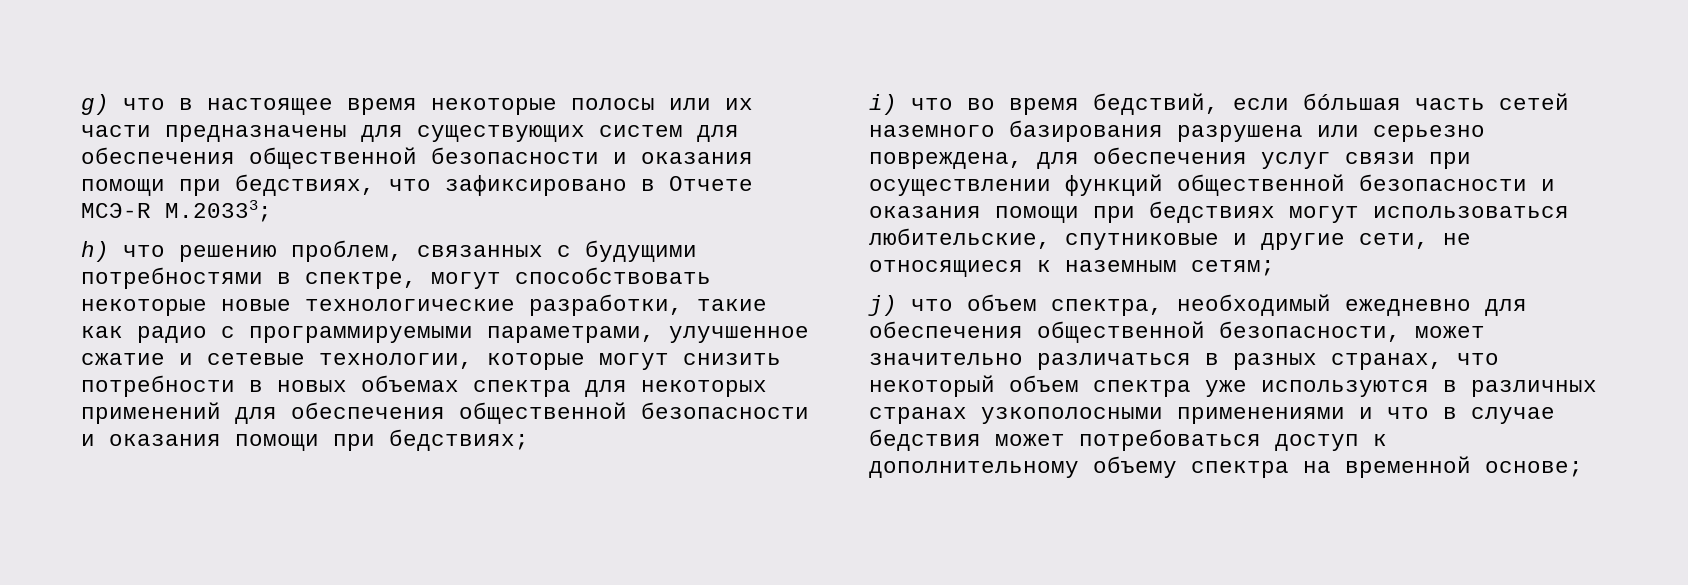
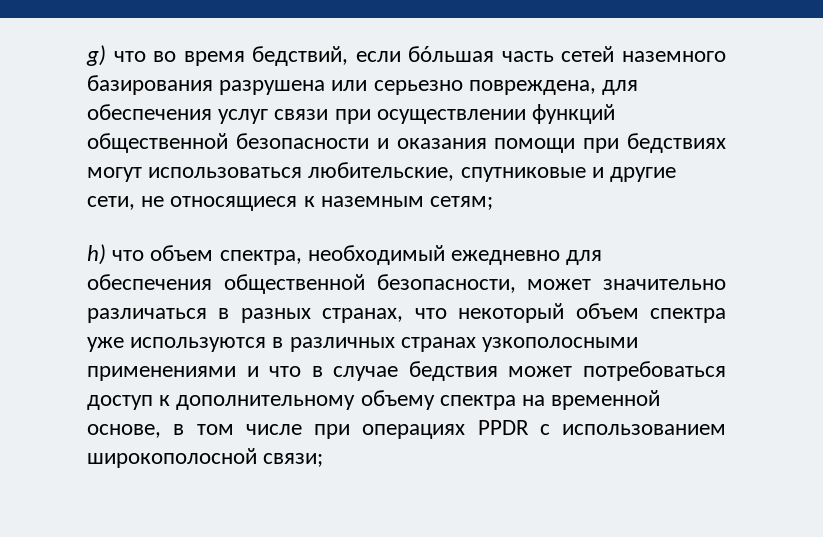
- g) что в настоящее время некоторые полосы или их части предназначены для существующих систем для обеспечения общественной безопасности и оказания помощи при бедствиях, что зафиксировано в Отчете МСЭ-R M.20333;
- h) что решению проблем, связанных с будущими потребностями в спектре, могут способствовать некоторые новые технологические разработки, такие как радио с программируемыми параметрами, улучшенное сжатие и сетевые технологии, которые могут снизить потребности в новых объемах спектра для некоторых применений для обеспечения общественной безопасности и оказания помощи при бедствиях;
- i) что во время бедствий, если бóльшая часть сетей наземного базирования разрушена или серьезно повреждена, для обеспечения услуг связи при осуществлении функций общественной безопасности и оказания помощи при бедствиях могут использоваться любительские, спутниковые и другие сети, не относящиеся к наземным сетям;
+ g) что во время бедствий, если бóльшая часть сетей наземного базирования разрушена или серьезно повреждена, для обеспечения услуг связи при осуществлении функций общественной безопасности и оказания помощи при бедствиях могут использоваться любительские, спутниковые и другие сети, не относящиеся к наземным сетям;
- j) что объем спектра, необходимый ежедневно для обеспечения общественной безопасности, может значительно различаться в разных странах, что некоторый объем спектра уже используются в различных странах узкополосными применениями и что в случае бедствия может потребоваться доступ к дополнительному объему спектра на временной основе;
+ h) что объем спектра, необходимый ежедневно для обеспечения общественной безопасности, может значительно различаться в разных странах, что некоторый объем спектра уже используются в различных странах узкополосными применениями и что в случае бедствия может потребоваться доступ к дополнительному объему спектра на временной основе, в том числе при операциях PPDR с использованием широкополосной связи;

